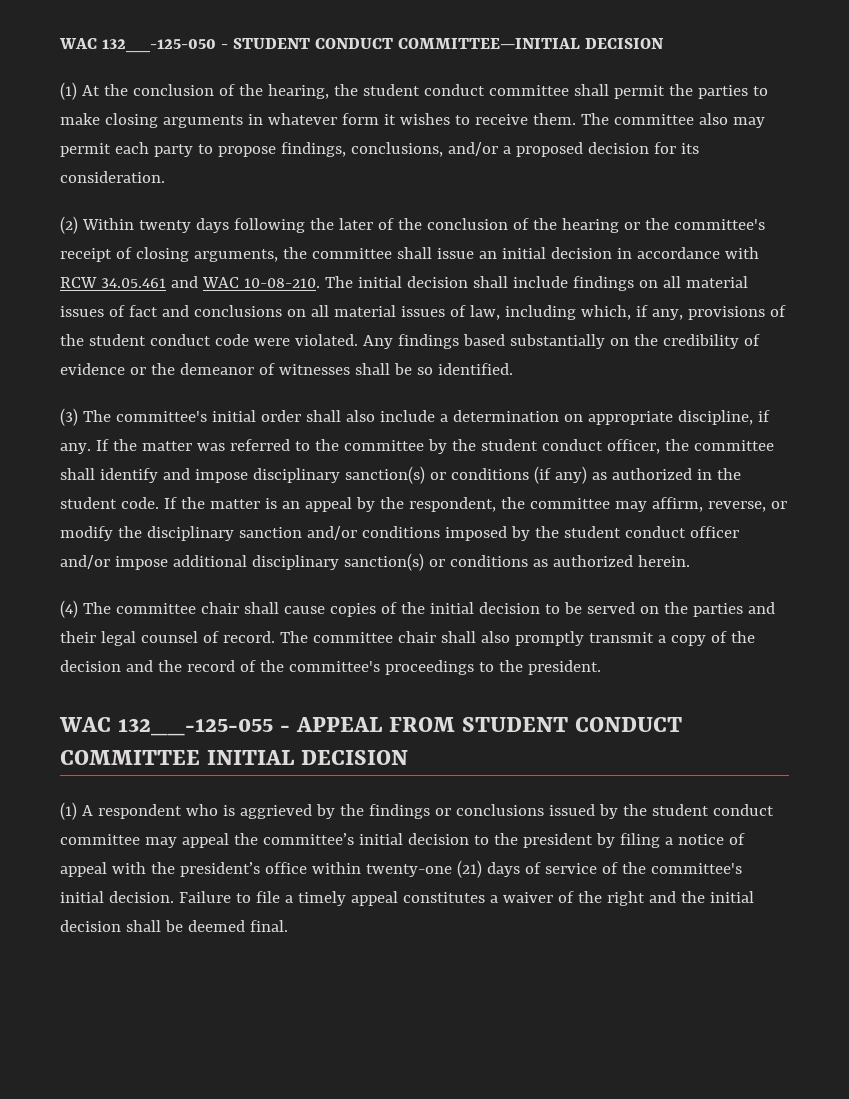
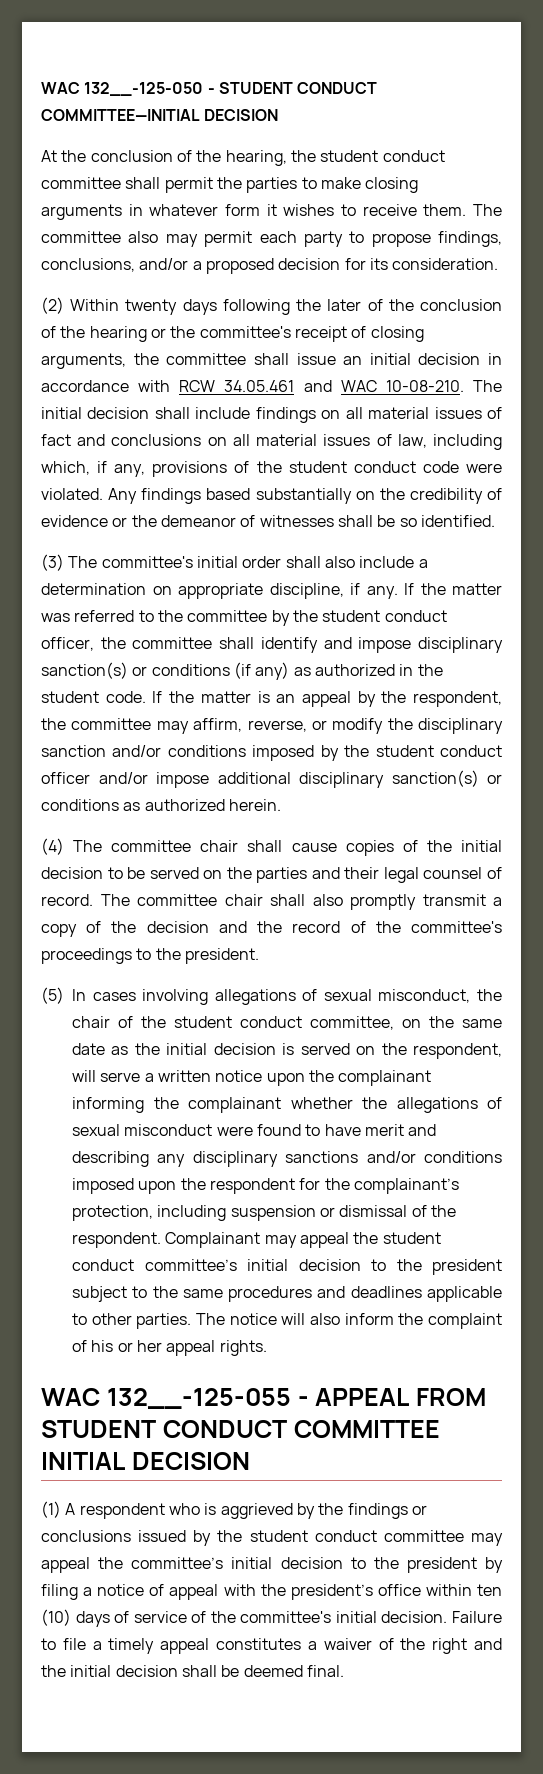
- (1) At the conclusion of the hearing, the student conduct committee shall permit the parties to make closing arguments in whatever form it wishes to receive them.
+ At the conclusion of the hearing, the student conduct committee shall permit the parties to make closing arguments in whatever form it wishes to receive them.
+ (5) In cases involving allegations of sexual misconduct, the chair of the student conduct committee, on the same date as the initial decision is served on the respondent, will serve a written notice upon the complainant informing the complainant whether the allegations of sexual misconduct were found to have merit and describing any disciplinary sanctions and/or conditions imposed upon the respondent for the complainant’s protection, including suspension or dismissal of the respondent. Complainant may appeal the student conduct committee’s initial decision to the president subject to the same procedures and deadlines applicable to other parties. The notice will also inform the complaint of his or her appeal rights.
- (1) A respondent who is aggrieved by the findings or conclusions issued by the student conduct committee may appeal the committee’s initial decision to the president by filing a notice of appeal with the president’s office within twenty-one (21) days of service of the committee's initial decision.
+ (1) A respondent who is aggrieved by the findings or conclusions issued by the student conduct committee may appeal the committee’s initial decision to the president by filing a notice of appeal with the president’s office within ten (10) days of service of the committee's initial decision.

